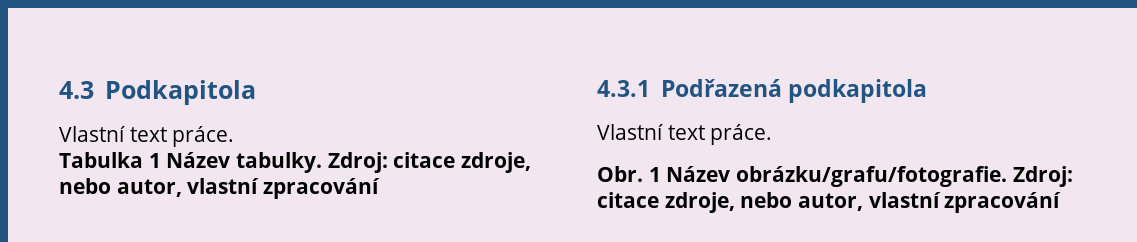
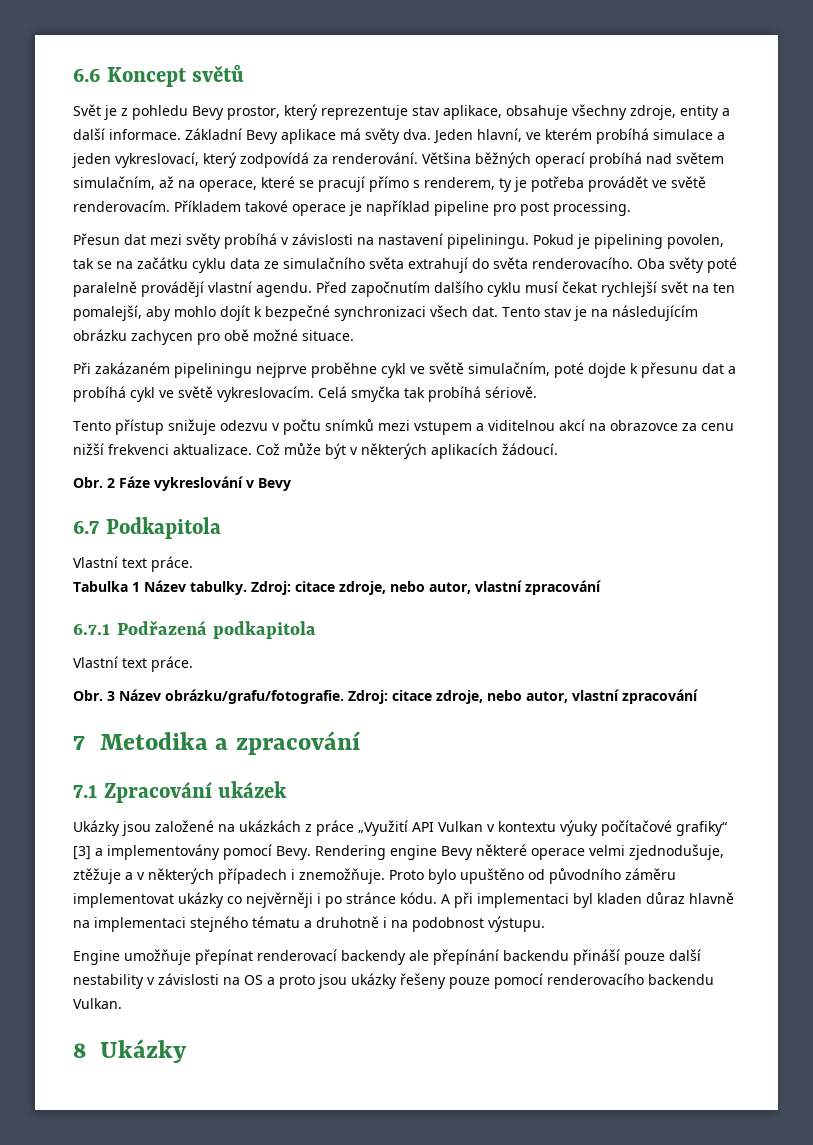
- 4.3 Podkapitola
+ 6.6 Koncept světů
+ Svět je z pohledu Bevy prostor, který reprezentuje stav aplikace, obsahuje všechny zdroje, entity a další informace. Základní Bevy aplikace má světy dva. Jeden hlavní, ve kterém probíhá simulace a jeden vykreslovací, který zodpovídá za renderování. Většina běžných operací probíhá nad světem simulačním, až na operace, které se pracují přímo s renderem, ty je potřeba provádět ve světě renderovacím. Příkladem takové operace je například pipeline pro post processing.
+ Přesun dat mezi světy probíhá v závislosti na nastavení pipeliningu. Pokud je pipelining povolen, tak se na začátku cyklu data ze simulačního světa extrahují do světa renderovacího. Oba světy poté paralelně provádějí vlastní agendu. Před započnutím dalšího cyklu musí čekat rychlejší svět na ten pomalejší, aby mohlo dojít k bezpečné synchronizaci všech dat. Tento stav je na následujícím obrázku zachycen pro obě možné situace.
+ Při zakázaném pipeliningu nejprve proběhne cykl ve světě simulačním, poté dojde k přesunu dat a probíhá cykl ve světě vykreslovacím. Celá smyčka tak probíhá sériově.
+ Tento přístup snižuje odezvu v počtu snímků mezi vstupem a viditelnou akcí na obrazovce za cenu nižší frekvenci aktualizace. Což může být v některých aplikacích žádoucí.
+ Obr. 2 Fáze vykreslování v Bevy
+ 6.7 Podkapitola
- 4.3.1 Podřazená podkapitola
+ 6.7.1 Podřazená podkapitola
- Obr. 1 Název obrázku/grafu/fotografie.
+ Obr. 3 Název obrázku/grafu/fotografie.
+ 7 Metodika a zpracování
+ 7.1 Zpracování ukázek
+ Ukázky jsou založené na ukázkách z práce „Využití API Vulkan v kontextu výuky počítačové grafiky“ [3] a implementovány pomocí Bevy. Rendering engine Bevy některé operace velmi zjednodušuje, ztěžuje a v některých případech i znemožňuje. Proto bylo upuštěno od původního záměru implementovat ukázky co nejvěrněji i po stránce kódu. A při implementaci byl kladen důraz hlavně na implementaci stejného tématu a druhotně i na podobnost výstupu.
+ Engine umožňuje přepínat renderovací backendy ale přepínání backendu přináší pouze další nestability v závislosti na OS a proto jsou ukázky řešeny pouze pomocí renderovacího backendu Vulkan.
+ 8 Ukázky

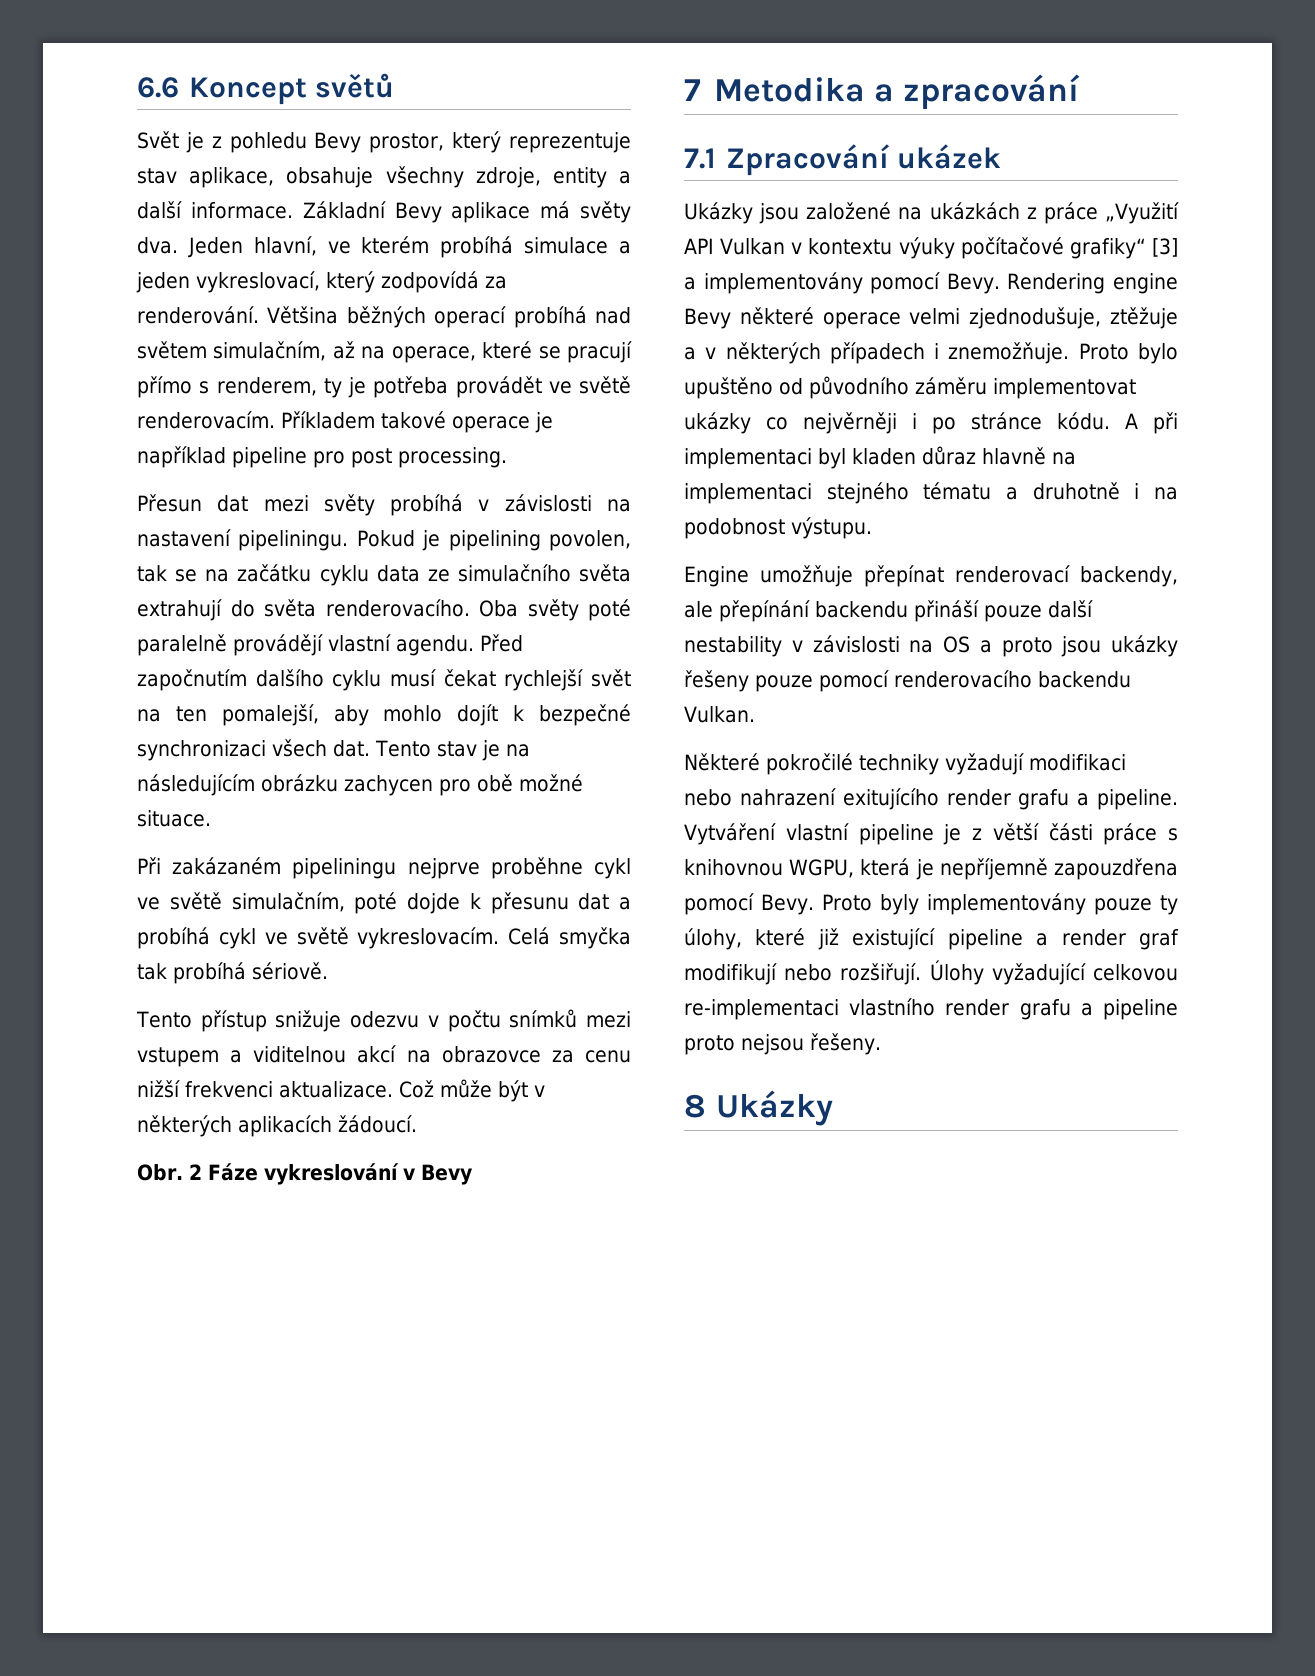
- 6.7 Podkapitola
- Vlastní text práce.
- Tabulka 1 Název tabulky. Zdroj: citace zdroje, nebo autor, vlastní zpracování
- 6.7.1 Podřazená podkapitola
- Vlastní text práce.
- Obr. 3 Název obrázku/grafu/fotografie. Zdroj: citace zdroje, nebo autor, vlastní zpracování
- Engine umožňuje přepínat renderovací backendy ale přepínání backendu přináší pouze další nestability v závislosti na OS a proto jsou ukázky řešeny pouze pomocí renderovacího backendu Vulkan.
+ Engine umožňuje přepínat renderovací backendy, ale přepínání backendu přináší pouze další nestability v závislosti na OS a proto jsou ukázky řešeny pouze pomocí renderovacího backendu Vulkan.
+ Některé pokročilé techniky vyžadují modifikaci nebo nahrazení exitujícího render grafu a pipeline. Vytváření vlastní pipeline je z větší části práce s knihovnou WGPU, která je nepříjemně zapouzdřena pomocí Bevy. Proto byly implementovány pouze ty úlohy, které již existující pipeline a render graf modifikují nebo rozšiřují. Úlohy vyžadující celkovou re-implementaci vlastního render grafu a pipeline proto nejsou řešeny.

